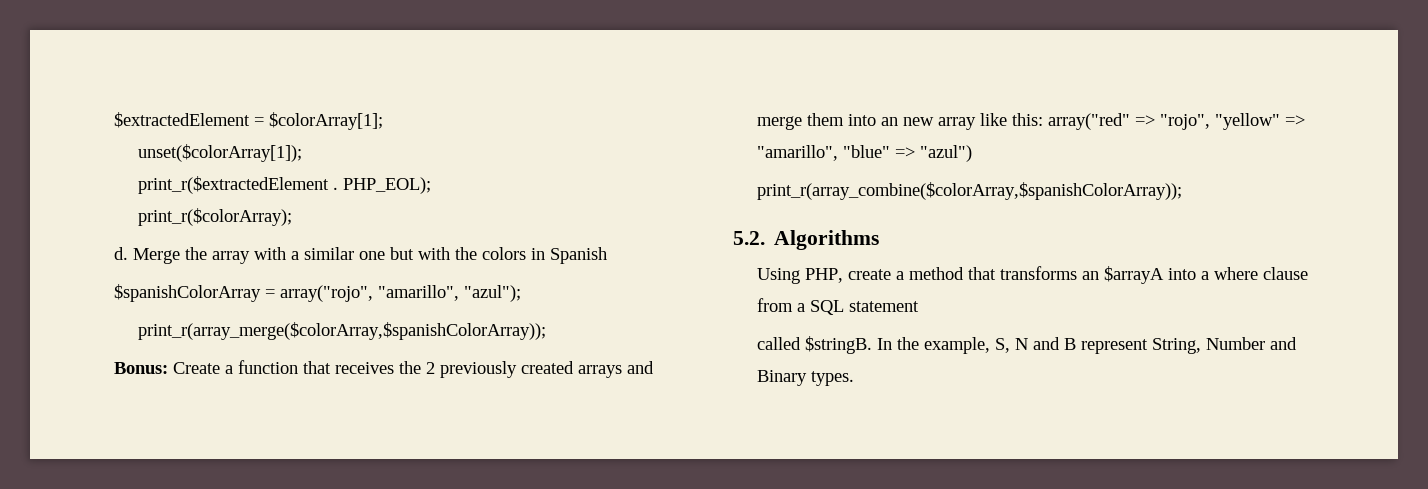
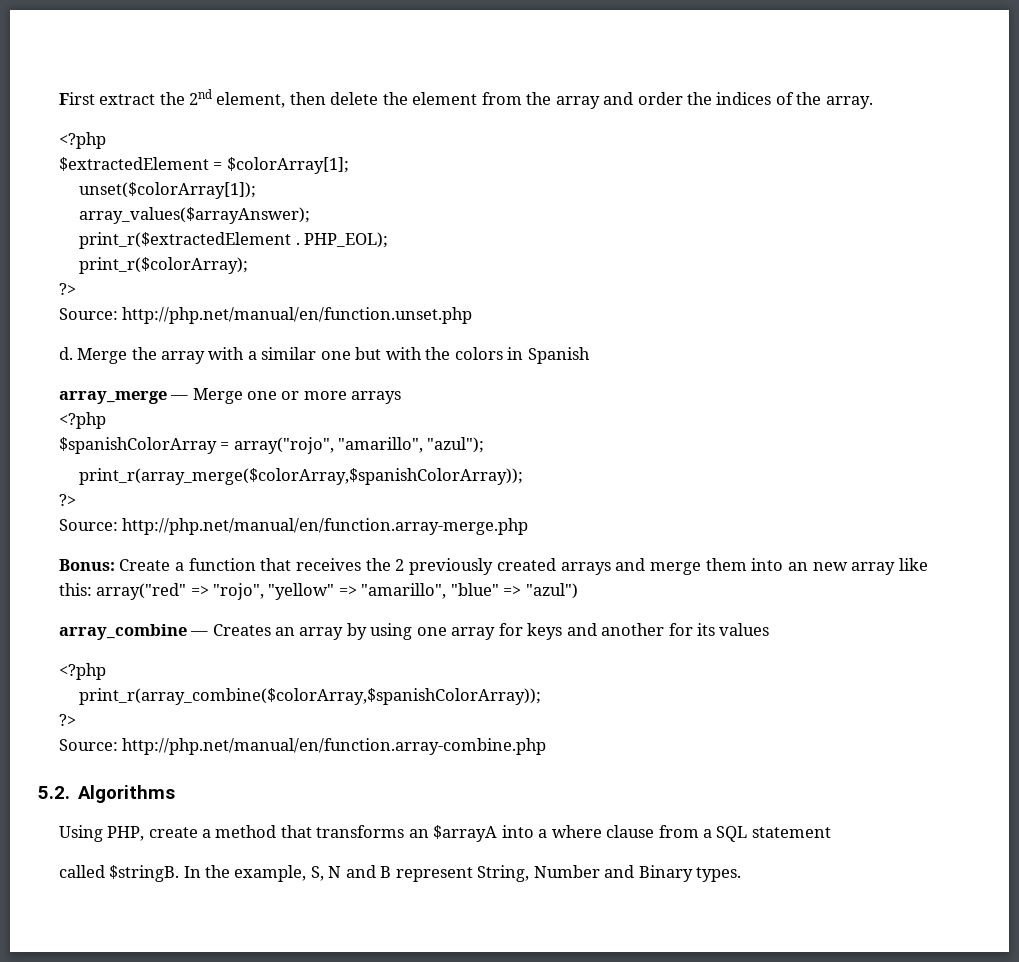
+ First extract the 2nd element, then delete the element from the array and order the indices of the array.
+ <?php
+ array_values($arrayAnswer);
  print_r($colorArray);
+ ?>
+ Source: http://php.net/manual/en/function.unset.php
+ array_merge — Merge one or more arrays
+ <?php
  print_r(array_merge($colorArray,$spanishColorArray));
+ ?>
+ Source: http://php.net/manual/en/function.array-merge.php
+ array_combine — Creates an array by using one array for keys and another for its values
+ <?php
  print_r(array_combine($colorArray,$spanishColorArray));
+ ?>
+ Source: http://php.net/manual/en/function.array-combine.php

